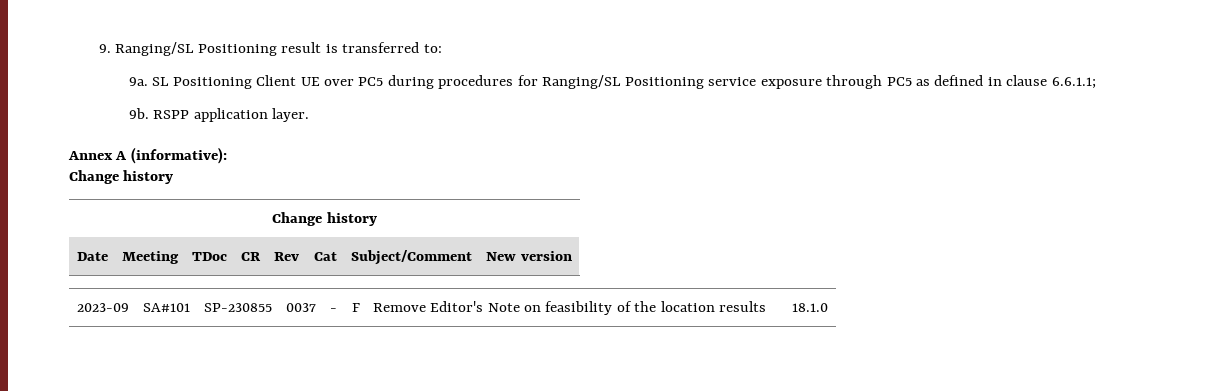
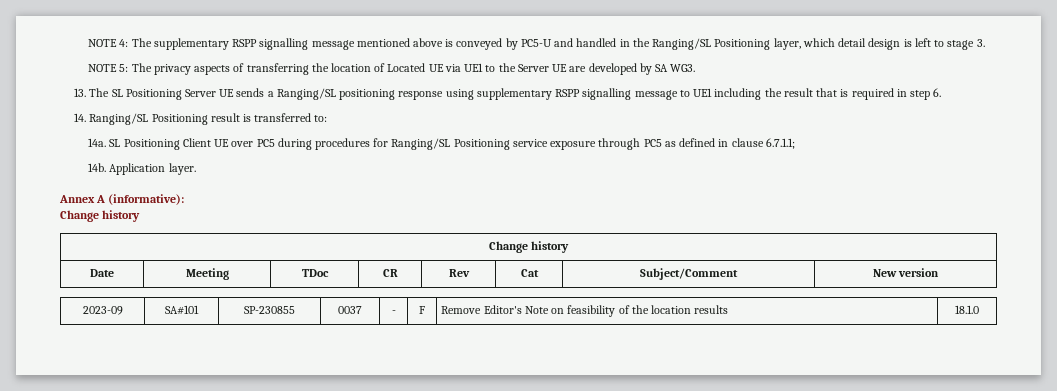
- 9. Ranging/SL Positioning result is transferred to:
+ NOTE 4: The supplementary RSPP signalling message mentioned above is conveyed by PC5-U and handled in the Ranging/SL Positioning layer, which detail design is left to stage 3.
+ NOTE 5: The privacy aspects of transferring the location of Located UE via UE1 to the Server UE are developed by SA WG3.
+ 13. The SL Positioning Server UE sends a Ranging/SL positioning response using supplementary RSPP signalling message to UE1 including the result that is required in step 6.
+ 14. Ranging/SL Positioning result is transferred to:
- 9a.
+ 14a.
- SL Positioning Client UE over PC5 during procedures for Ranging/SL Positioning service exposure through PC5 as defined in clause 6.6.1.1;
- 9b. RSPP application layer.
+ SL Positioning Client UE over PC5 during procedures for Ranging/SL Positioning service exposure through PC5 as defined in clause 6.7.1.1;
+ 14b. Application layer.

